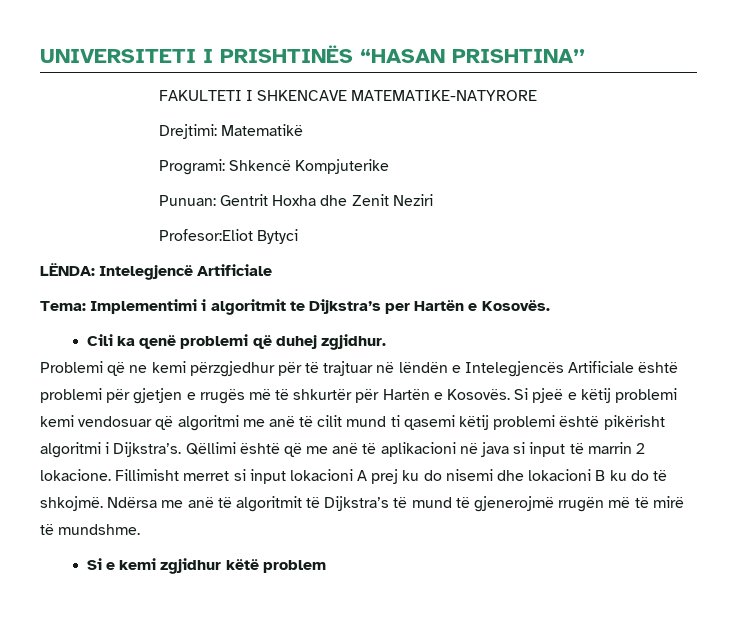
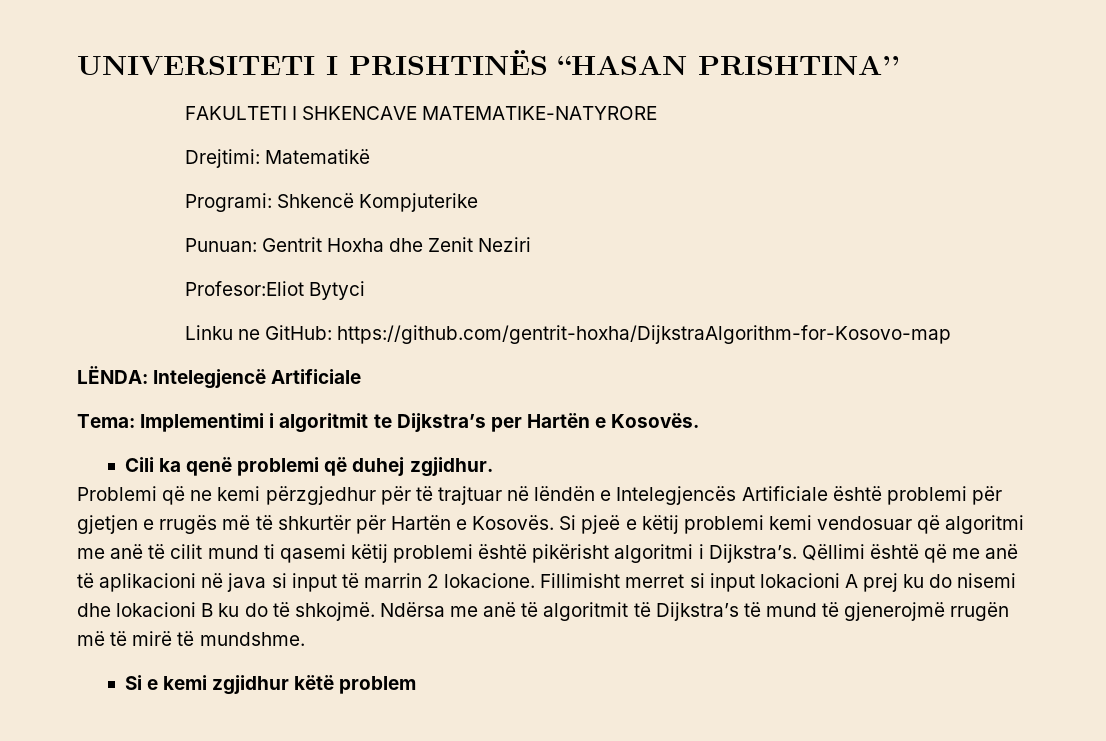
+ Linku ne GitHub: https://github.com/gentrit-hoxha/DijkstraAlgorithm-for-Kosovo-map

